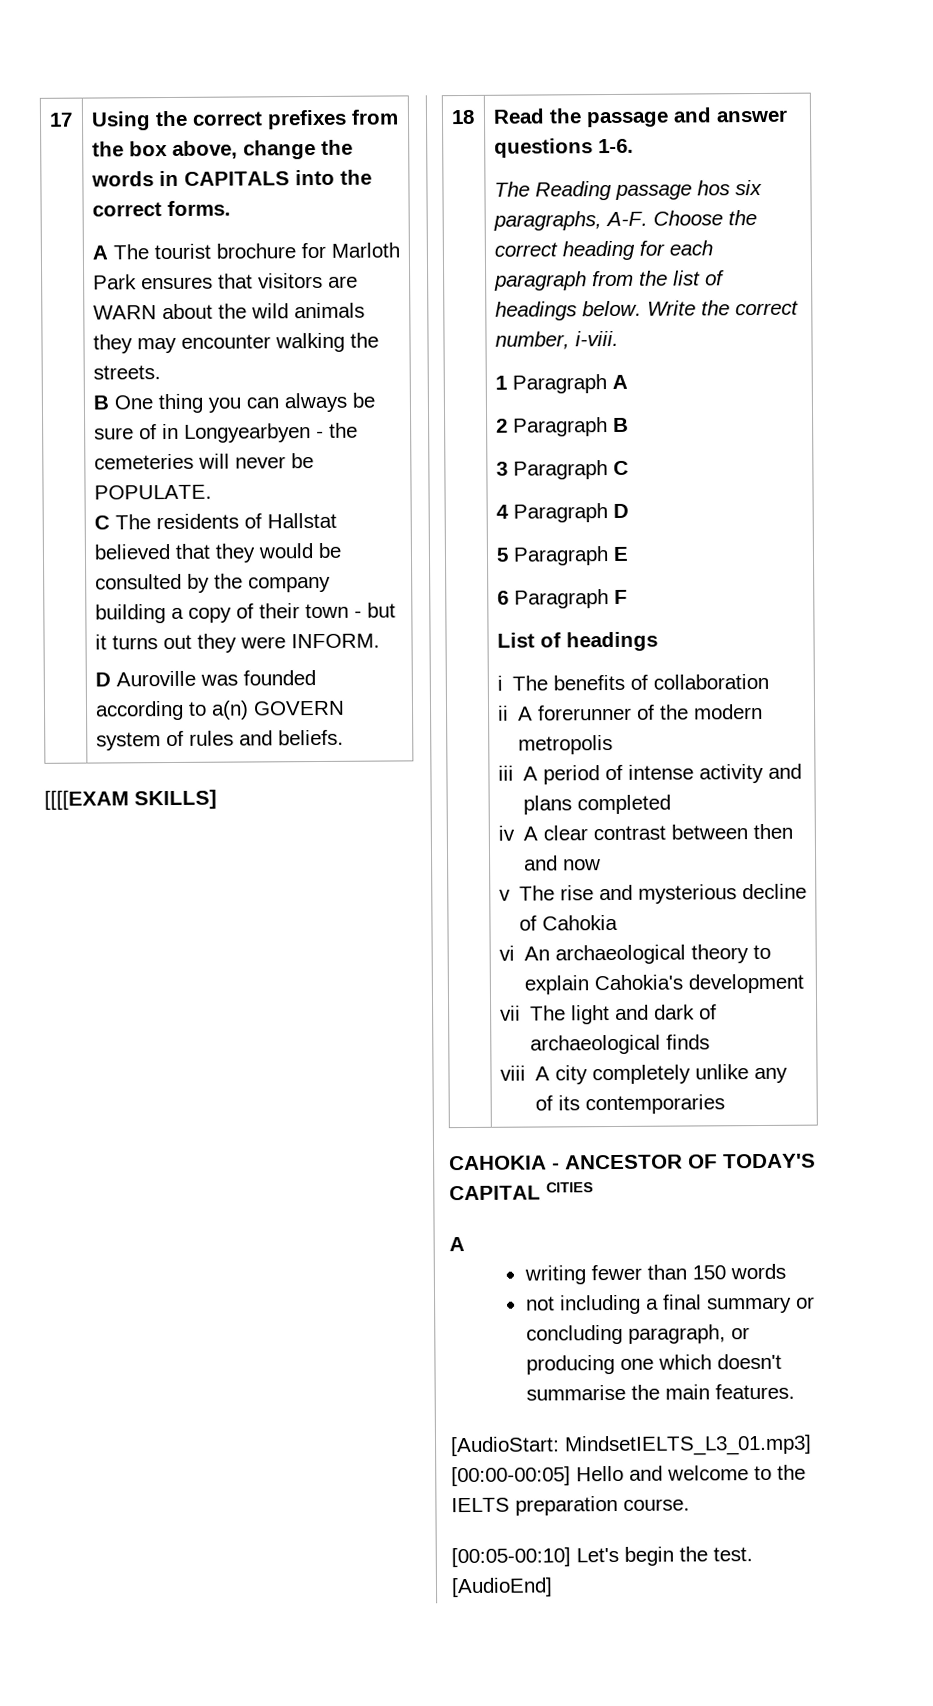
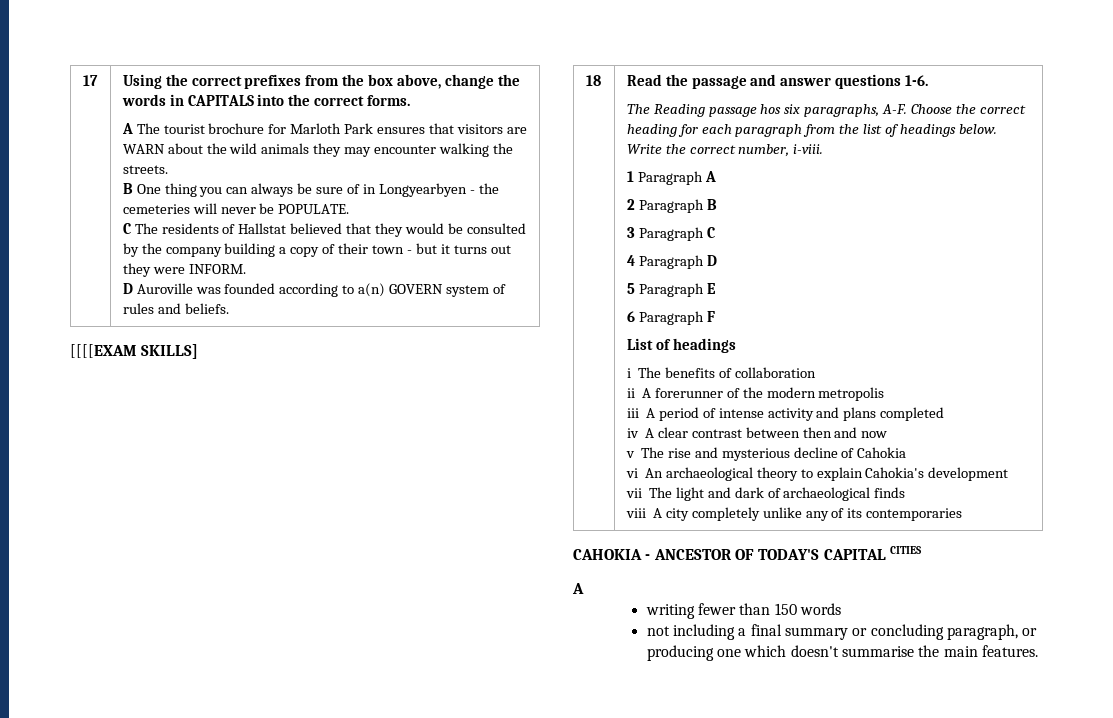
- [AudioStart: MindsetIELTS_L3_01.mp3] [00:00-00:05] Hello and welcome to the IELTS preparation course.
- [00:05-00:10] Let's begin the test. [AudioEnd]

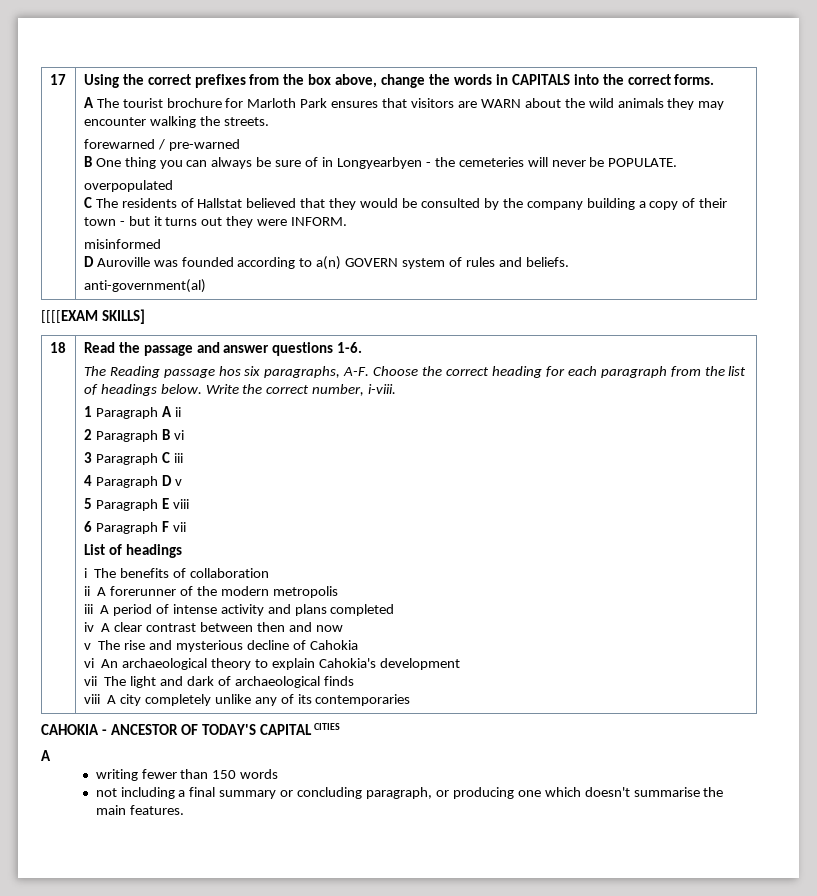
+ forewarned / pre-warned
+ overpopulated
+ misinformed
+ anti-government(al)
- 1 Paragraph A
+ 1 Paragraph A ii
- 2 Paragraph B
+ 2 Paragraph B vi
- 3 Paragraph C
+ 3 Paragraph C iii
- 4 Paragraph D
+ 4 Paragraph D v
- 5 Paragraph E
+ 5 Paragraph E viii
- 6 Paragraph F
+ 6 Paragraph F vii

